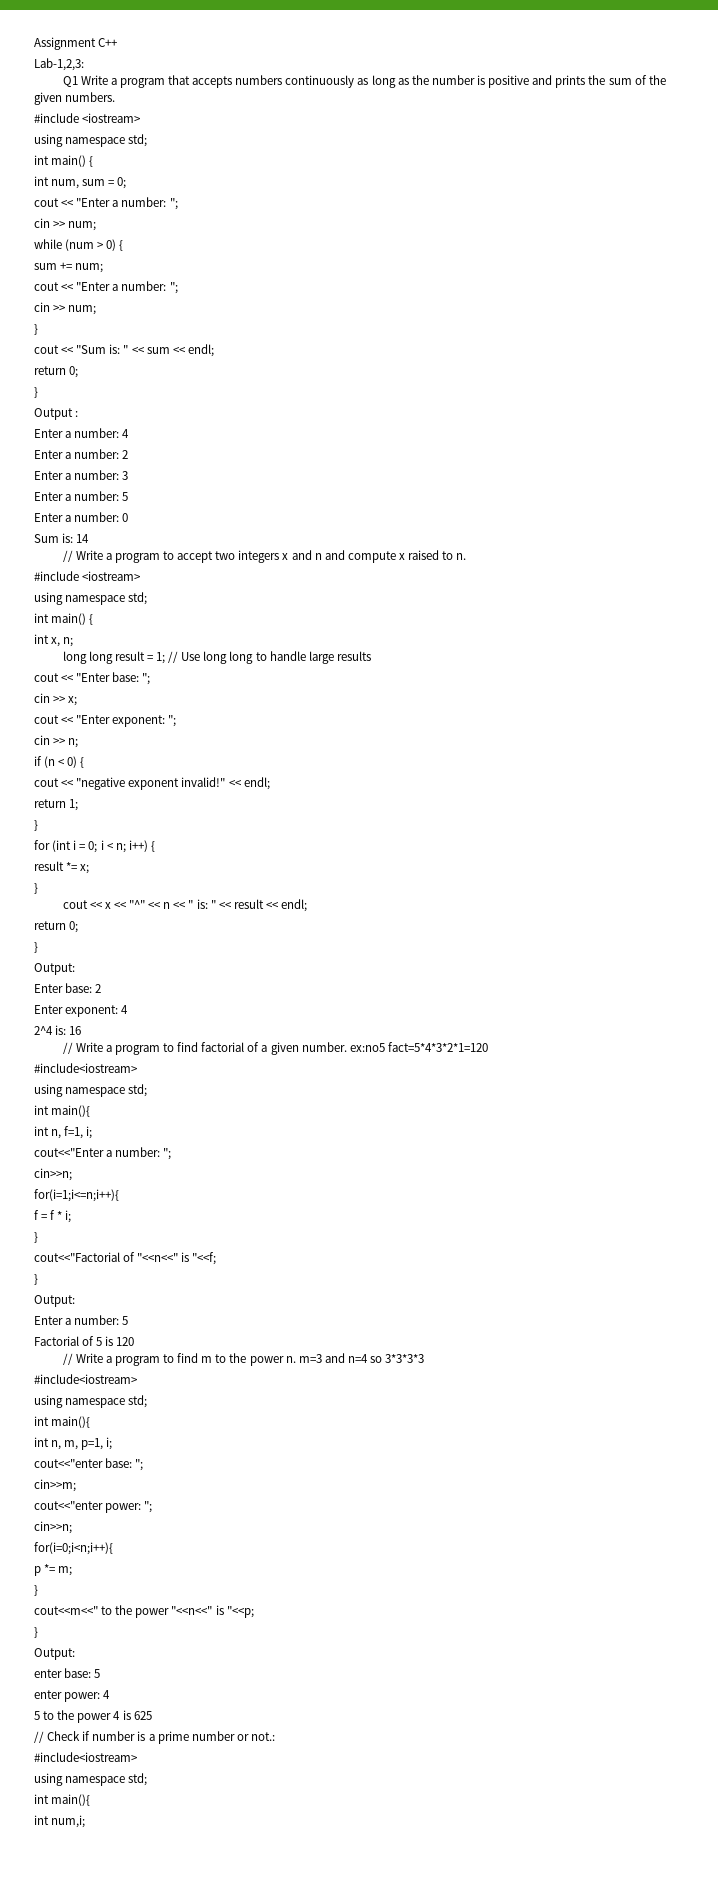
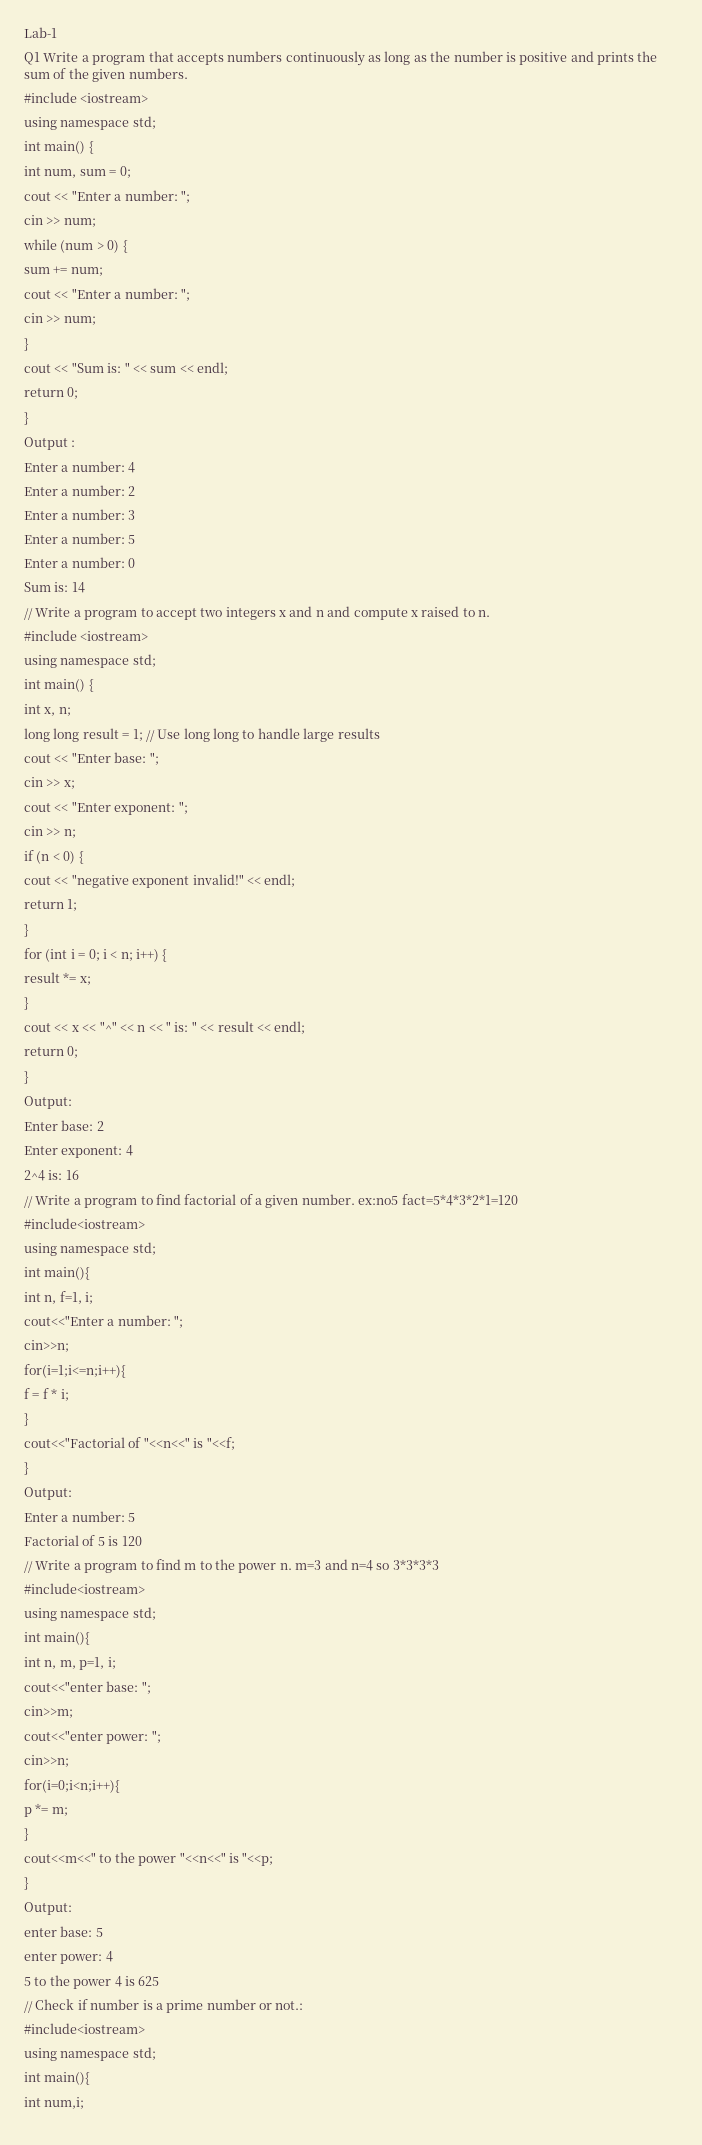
- Assignment C++
- Lab-1,2,3:
+ Lab-1

